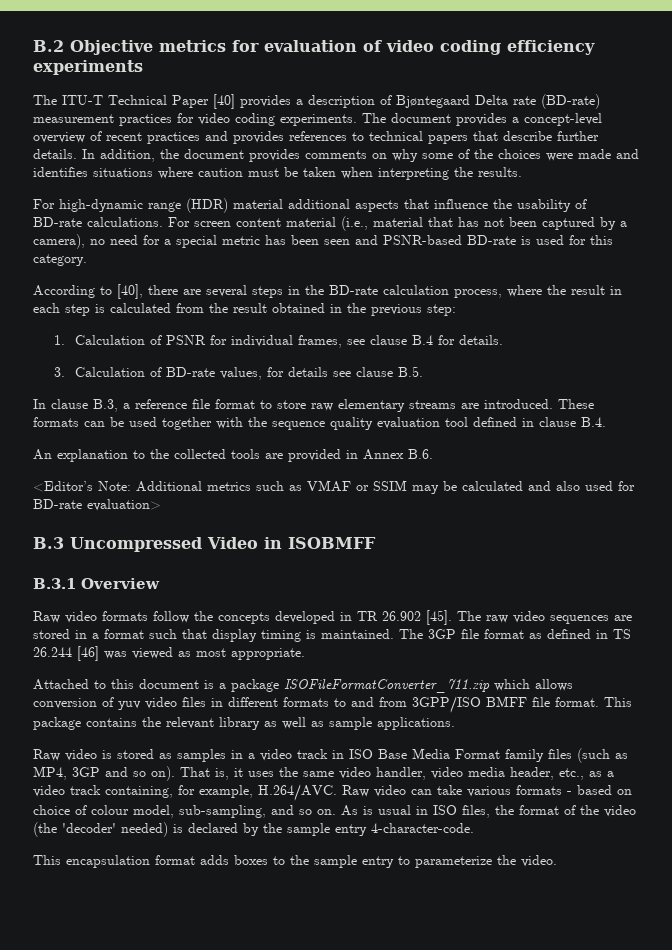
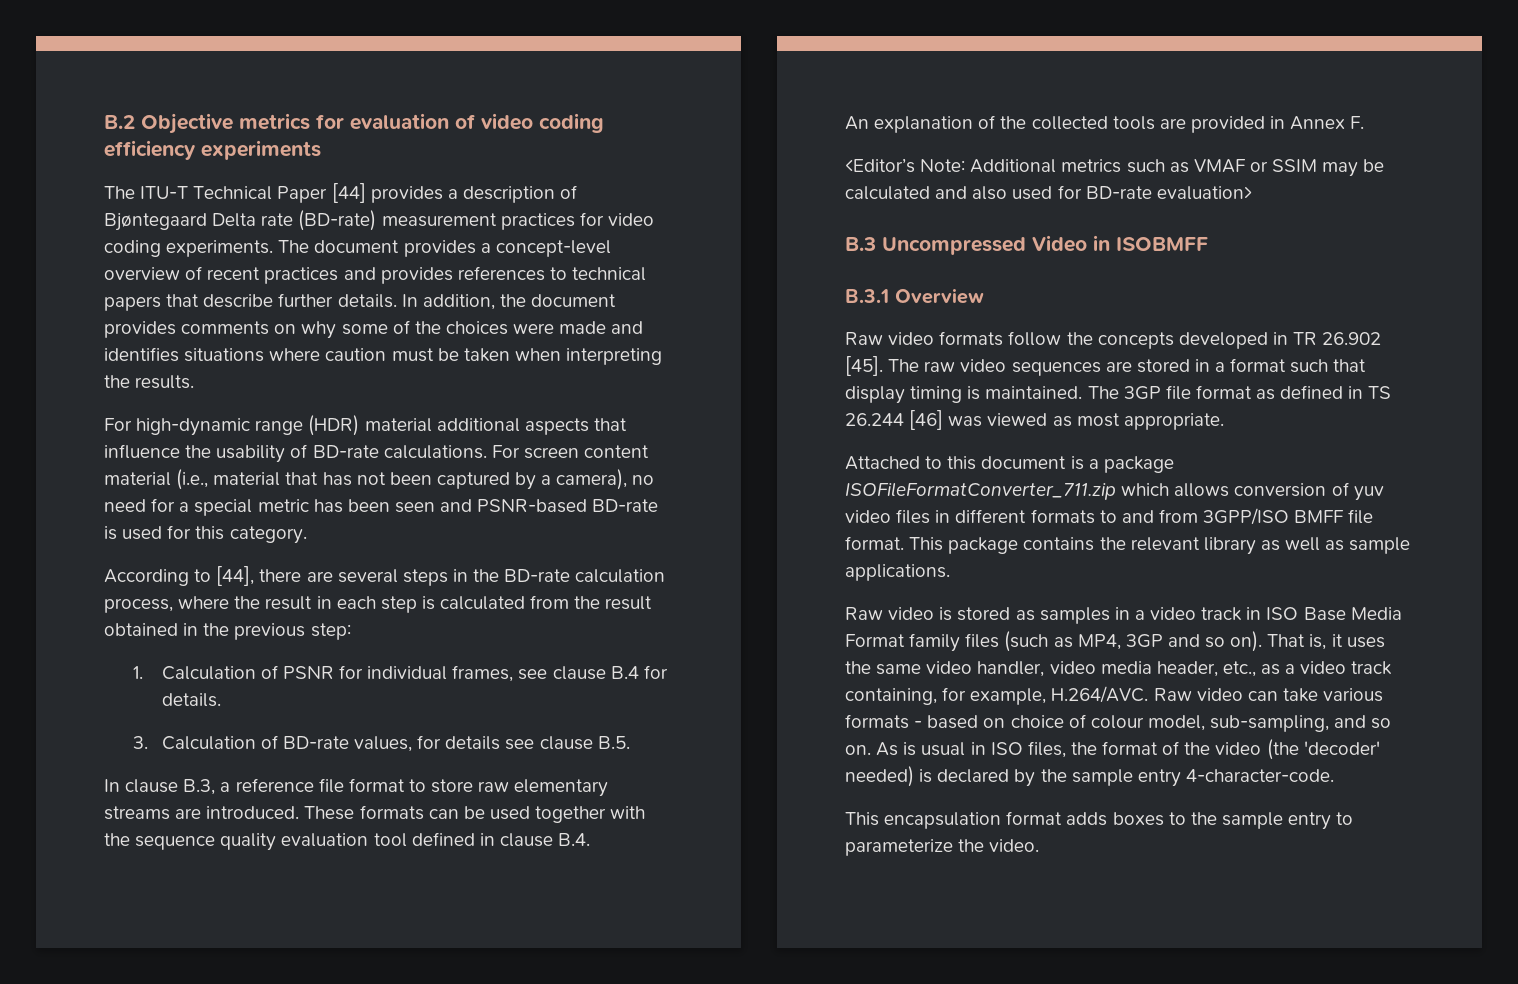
- The ITU-T Technical Paper [40] provides a description of Bjøntegaard Delta rate (BD-rate) measurement practices for video coding experiments.
+ The ITU-T Technical Paper [44] provides a description of Bjøntegaard Delta rate (BD-rate) measurement practices for video coding experiments.
- According to [40], there are several steps in the BD-rate calculation process, where the result in each step is calculated from the result obtained in the previous step:
+ According to [44], there are several steps in the BD-rate calculation process, where the result in each step is calculated from the result obtained in the previous step:
- An explanation to the collected tools are provided in Annex B.6.
+ An explanation of the collected tools are provided in Annex F.

